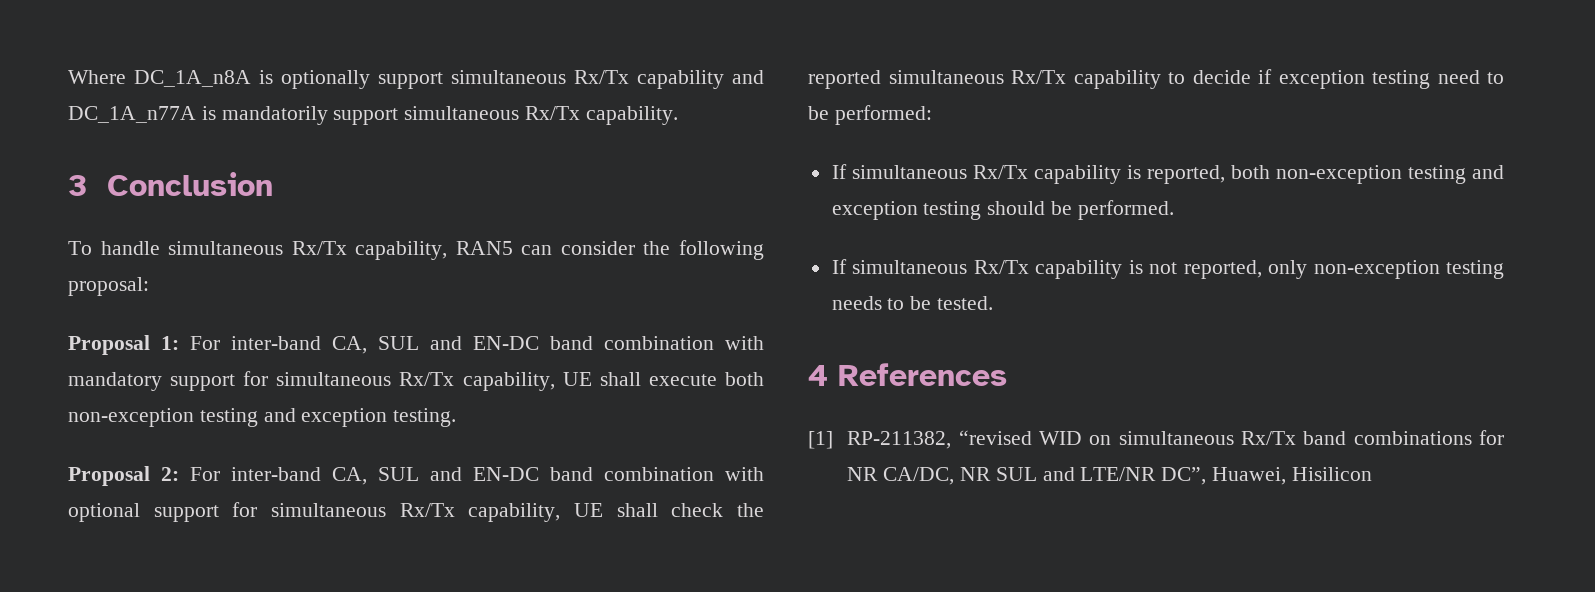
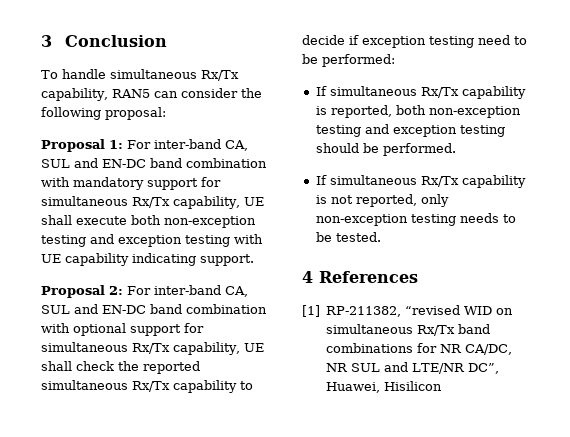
- Where DC_1A_n8A is optionally support simultaneous Rx/Tx capability and DC_1A_n77A is mandatorily support simultaneous Rx/Tx capability.
- Proposal 1: For inter-band CA, SUL and EN-DC band combination with mandatory support for simultaneous Rx/Tx capability, UE shall execute both non-exception testing and exception testing.
+ Proposal 1: For inter-band CA, SUL and EN-DC band combination with mandatory support for simultaneous Rx/Tx capability, UE shall execute both non-exception testing and exception testing with UE capability indicating support.

